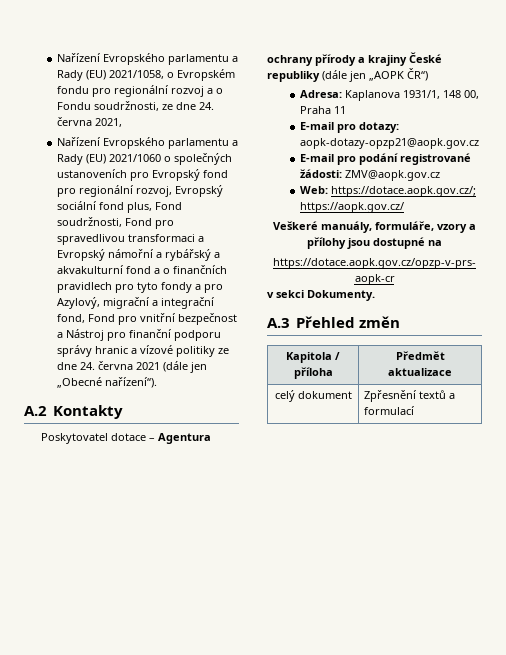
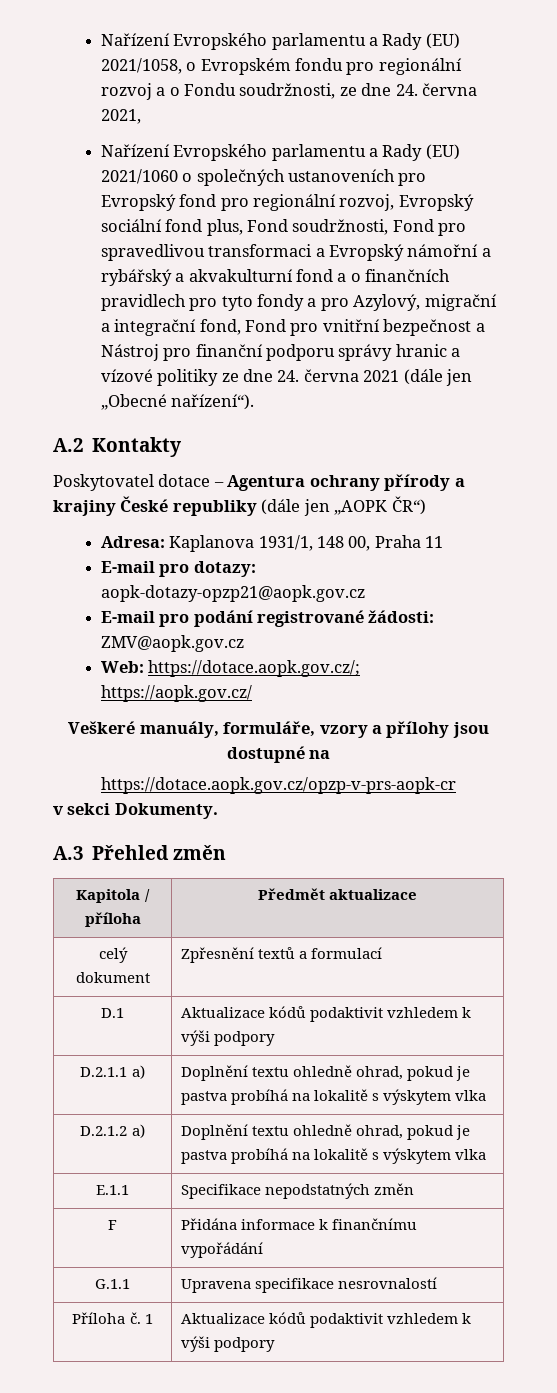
+ D.1 | Aktualizace kódů podaktivit vzhledem k výši podpory
+ D.2.1.1 a) | Doplnění textu ohledně ohrad, pokud je pastva probíhá na lokalitě s výskytem vlka
+ D.2.1.2 a) | Doplnění textu ohledně ohrad, pokud je pastva probíhá na lokalitě s výskytem vlka
+ E.1.1 | Specifikace nepodstatných změn
+ F | Přidána informace k finančnímu vypořádání
+ G.1.1 | Upravena specifikace nesrovnalostí
+ Příloha č. 1 | Aktualizace kódů podaktivit vzhledem k výši podpory

